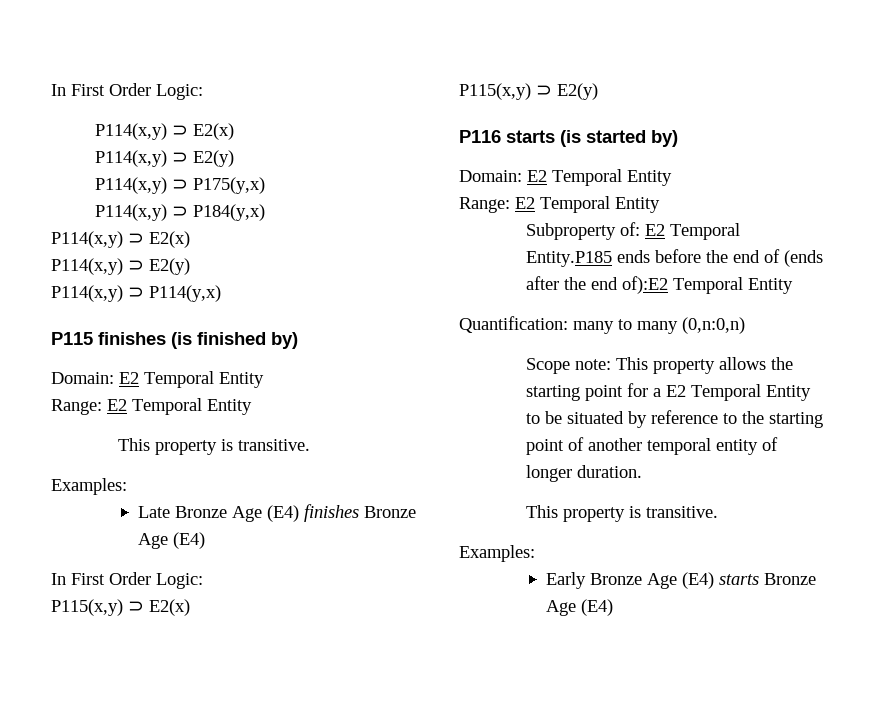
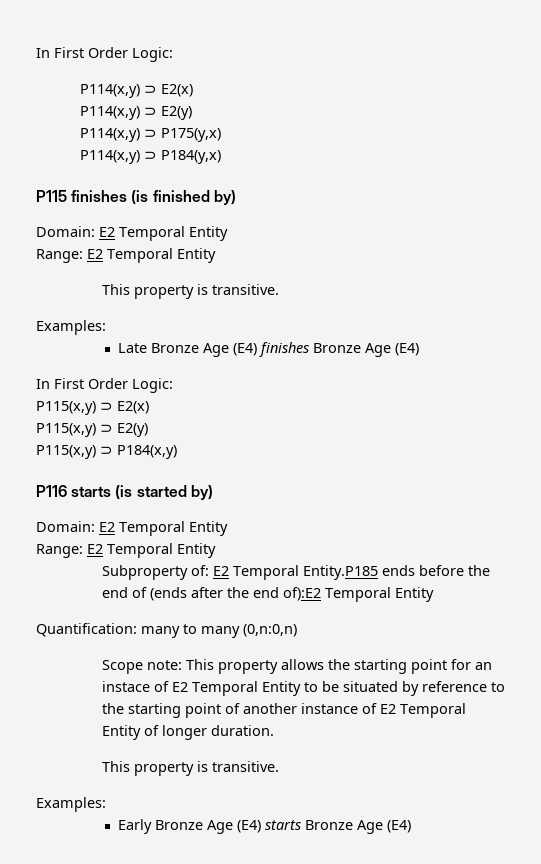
  P114(x,y) ⊃ P184(y,x)
- P114(x,y) ⊃ E2(x)
- P114(x,y) ⊃ E2(y)
- P114(x,y) ⊃ P114(y,x)
+ P115(x,y) ⊃ P184(x,y)
- Scope note: This property allows the starting point for a E2 Temporal Entity to be situated by reference to the starting point of another temporal entity of longer duration.
+ Scope note: This property allows the starting point for an instace of E2 Temporal Entity to be situated by reference to the starting point of another instance of E2 Temporal Entity of longer duration.

